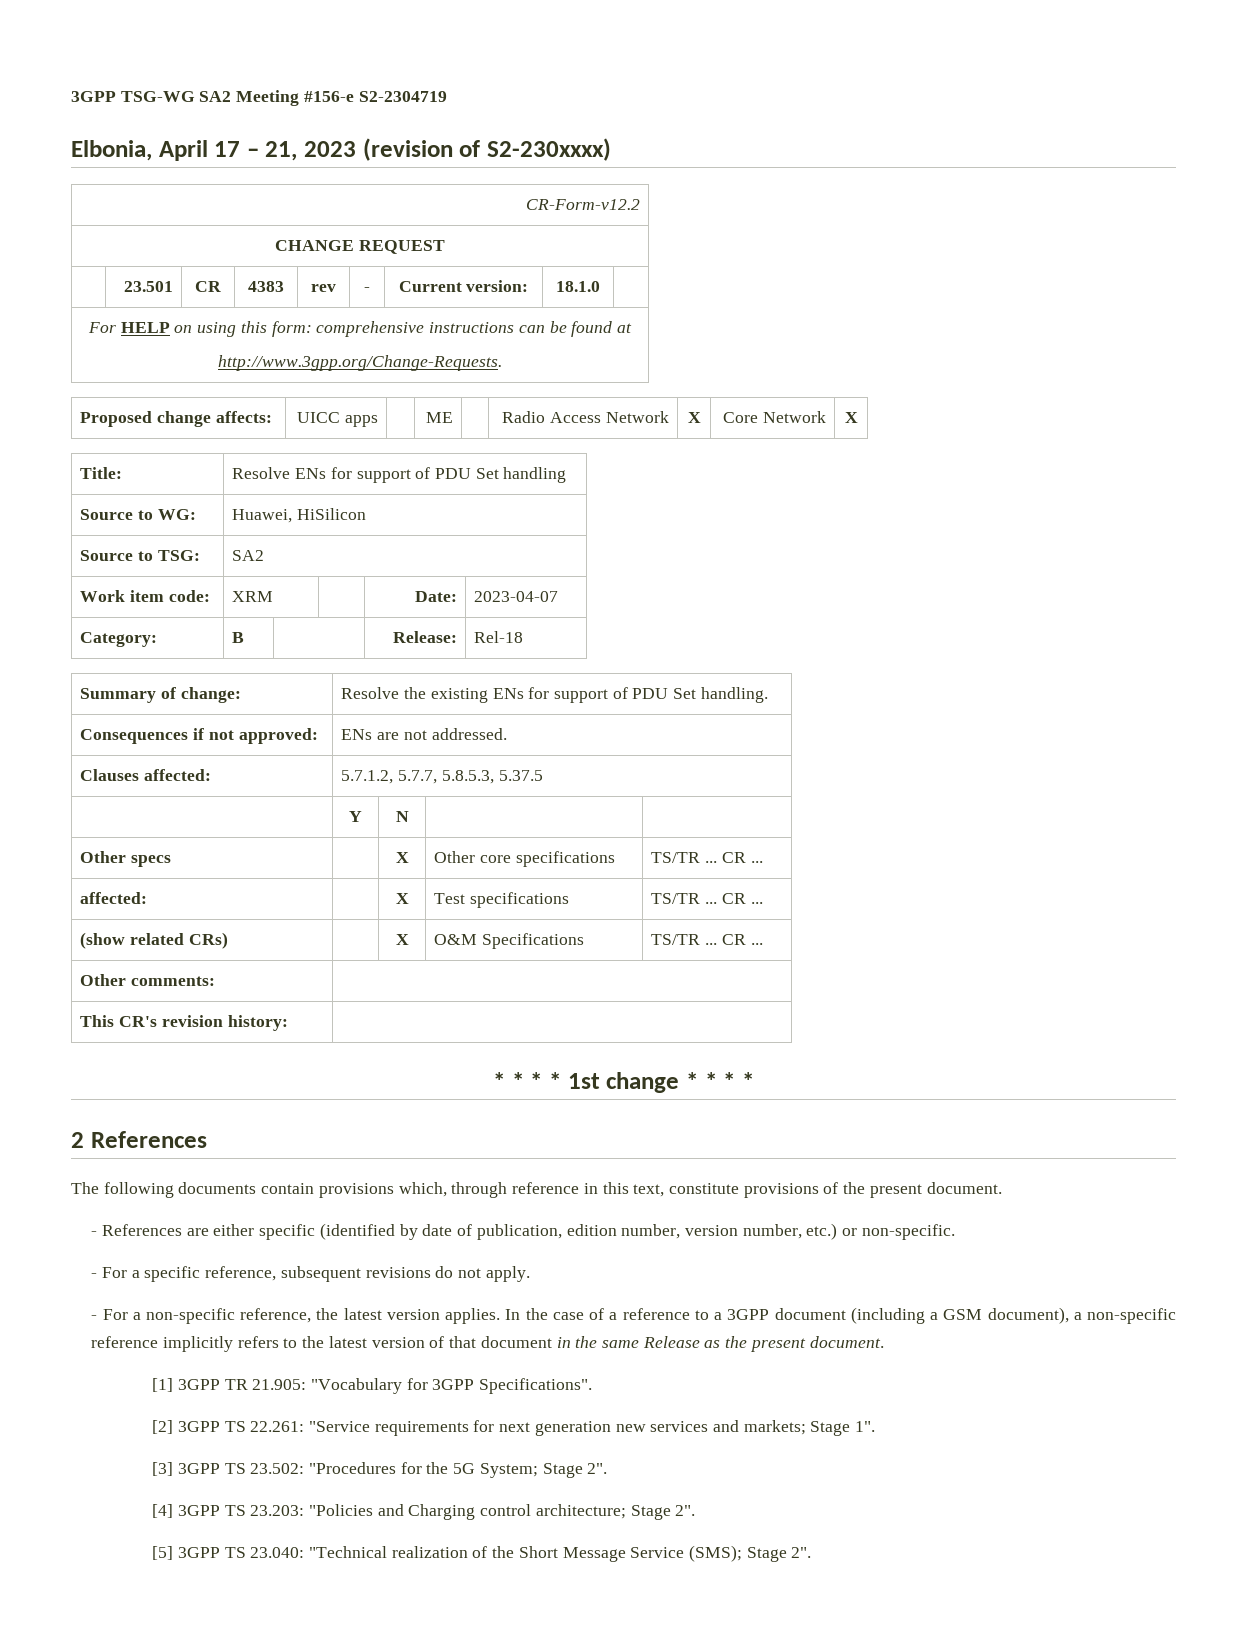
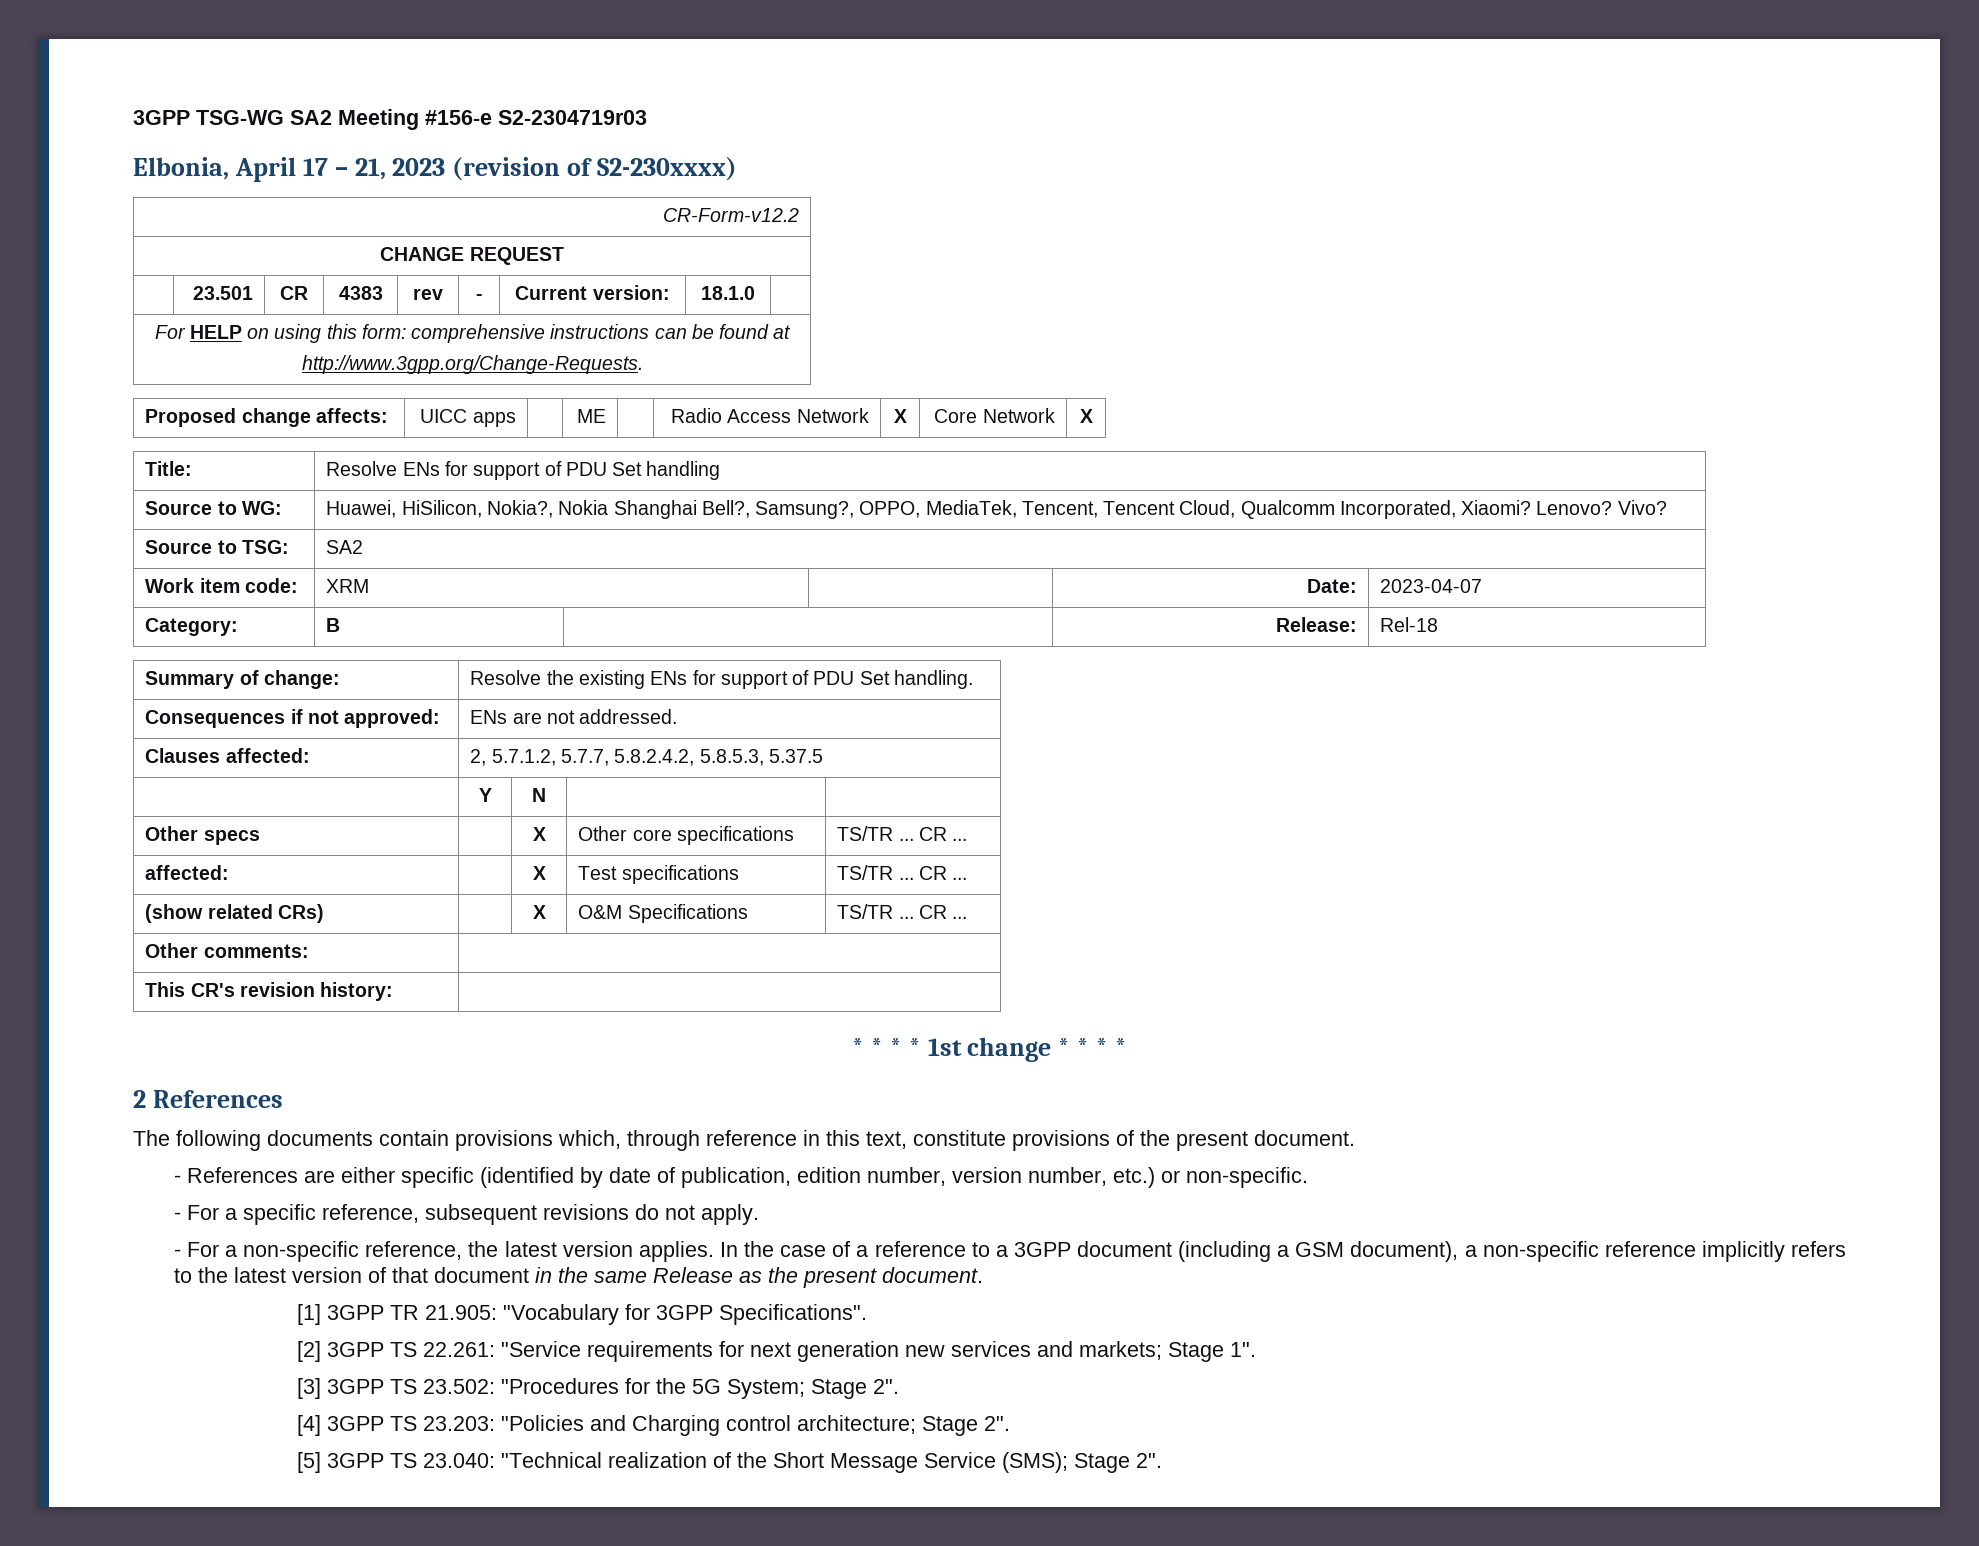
- 3GPP TSG-WG SA2 Meeting #156-e S2-2304719
+ 3GPP TSG-WG SA2 Meeting #156-e S2-2304719r03
- Source to WG: | Huawei, HiSilicon
+ Source to WG: | Huawei, HiSilicon, Nokia?, Nokia Shanghai Bell?, Samsung?, OPPO, MediaTek, Tencent, Tencent Cloud, Qualcomm Incorporated, Xiaomi? Lenovo? Vivo?
- Clauses affected: | 5.7.1.2, 5.7.7, 5.8.5.3, 5.37.5
+ Clauses affected: | 2, 5.7.1.2, 5.7.7, 5.8.2.4.2, 5.8.5.3, 5.37.5

